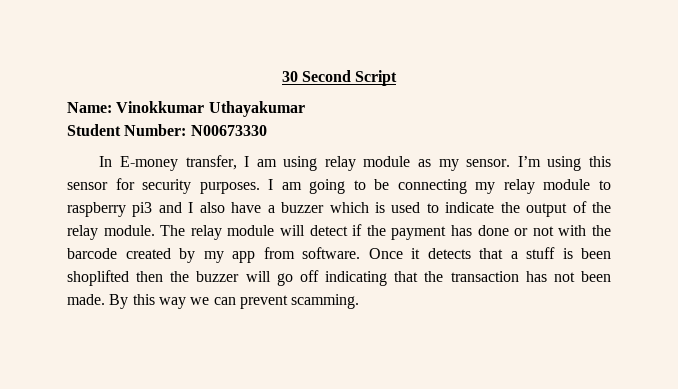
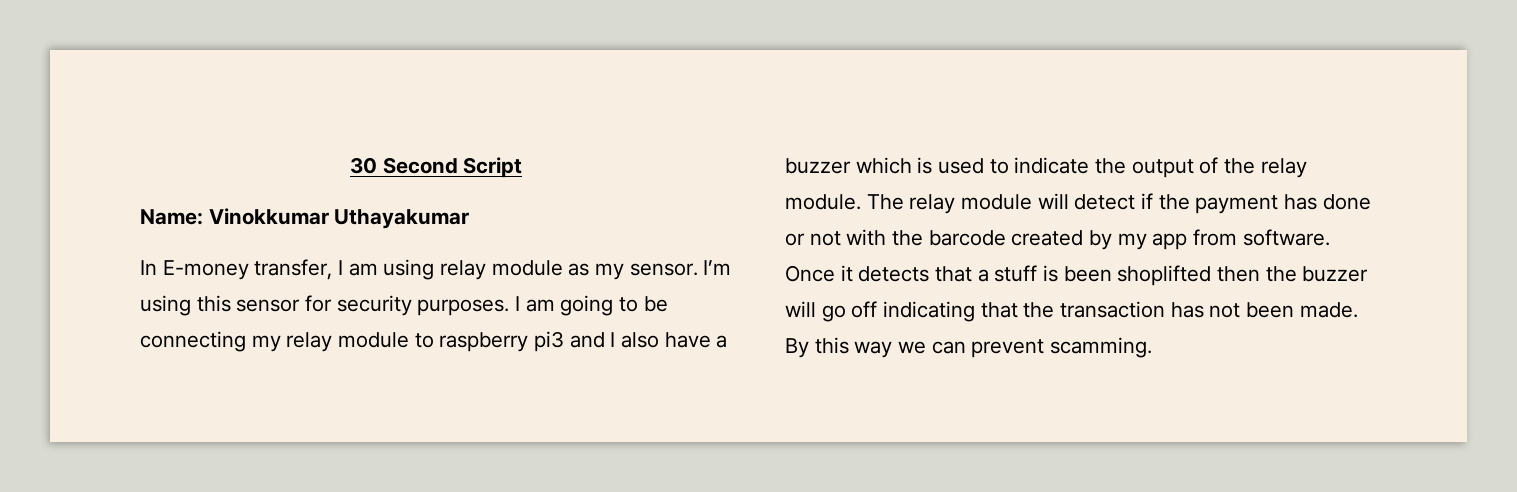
- Student Number: N00673330

